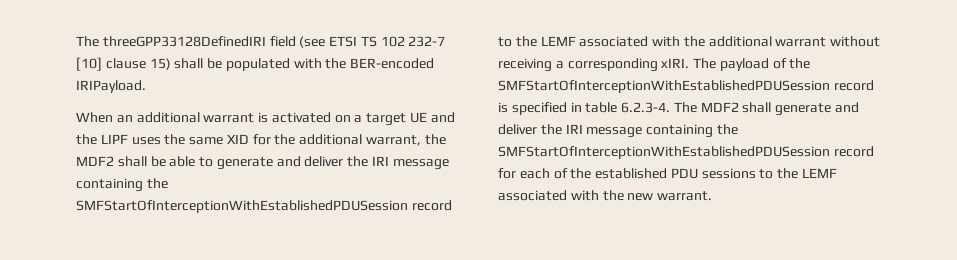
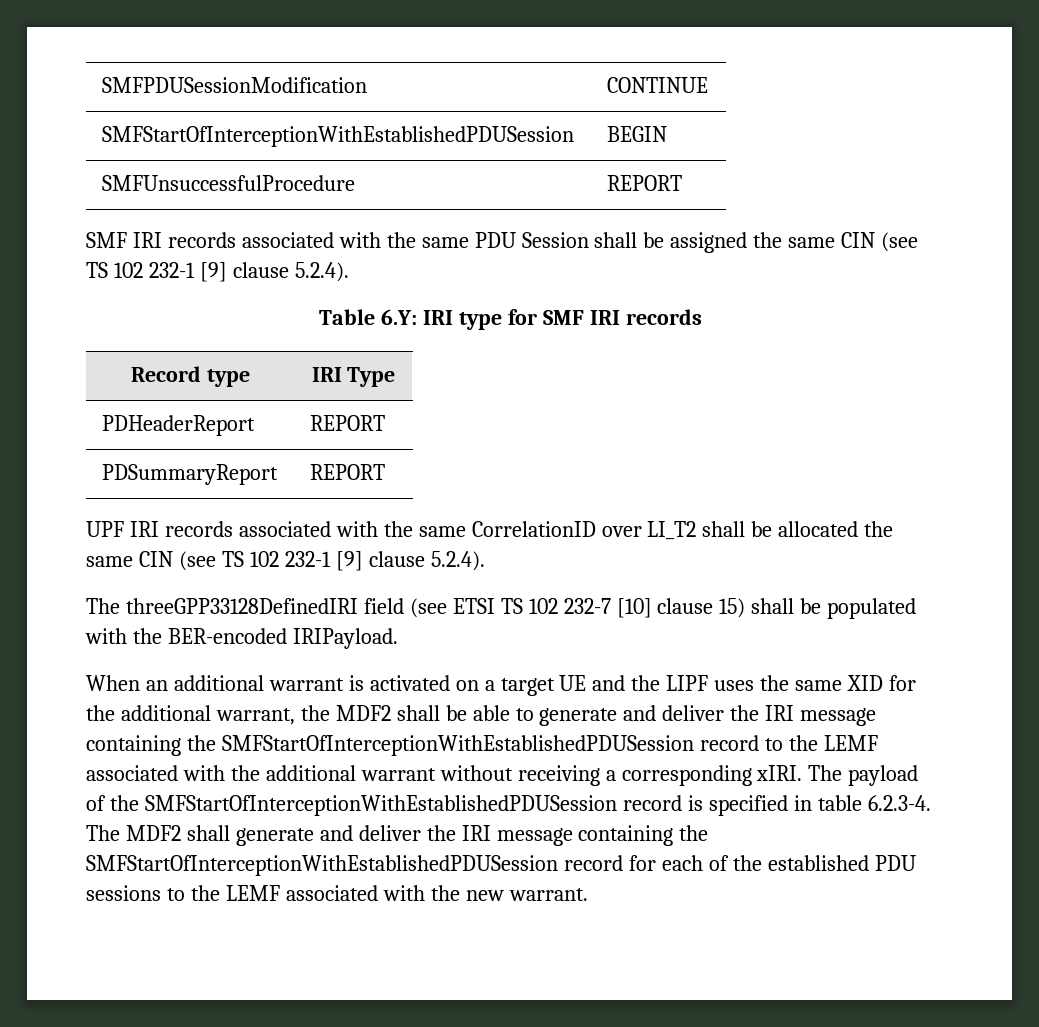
+ SMFPDUSessionModification | CONTINUE
+ SMFStartOfInterceptionWithEstablishedPDUSession | BEGIN
+ SMFUnsuccessfulProcedure | REPORT
+ SMF IRI records associated with the same PDU Session shall be assigned the same CIN (see TS 102 232-1 [9] clause 5.2.4).
+ Table 6.Y: IRI type for SMF IRI records
+ Record type | IRI Type
+ PDHeaderReport | REPORT
+ PDSummaryReport | REPORT
+ UPF IRI records associated with the same CorrelationID over LI_T2 shall be allocated the same CIN (see TS 102 232-1 [9] clause 5.2.4).

